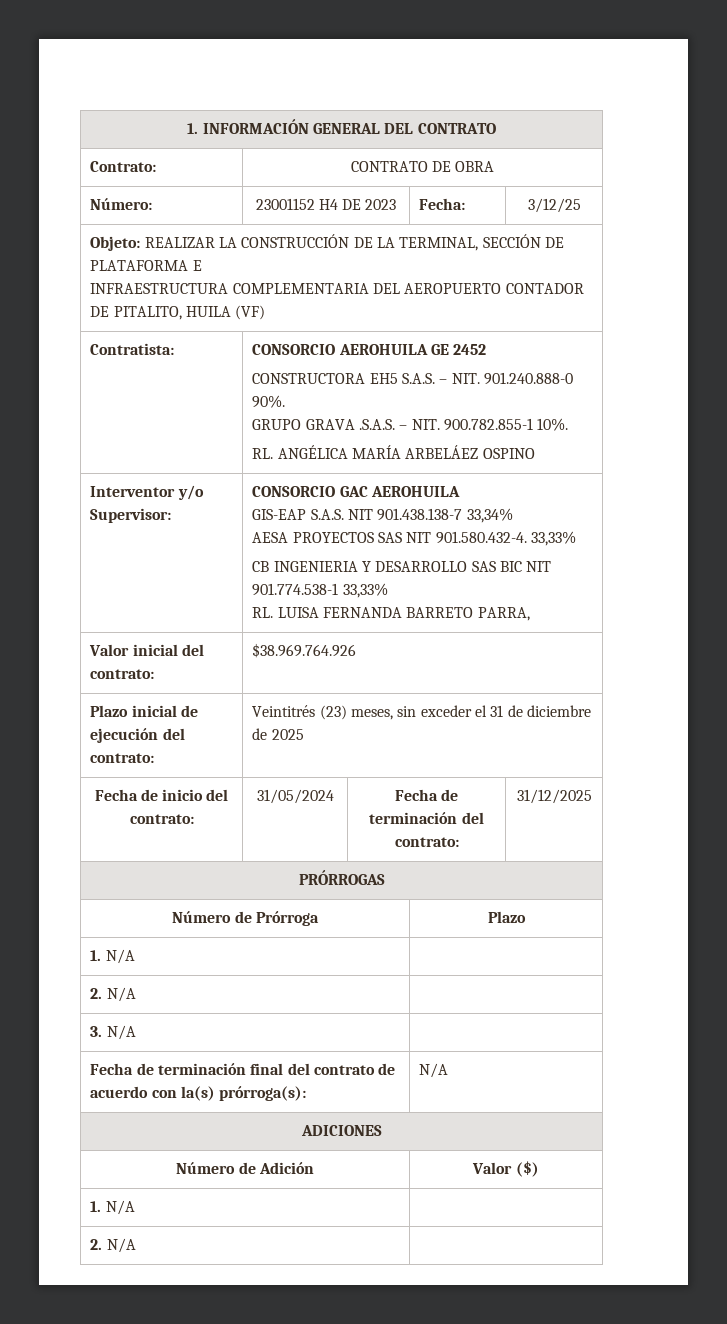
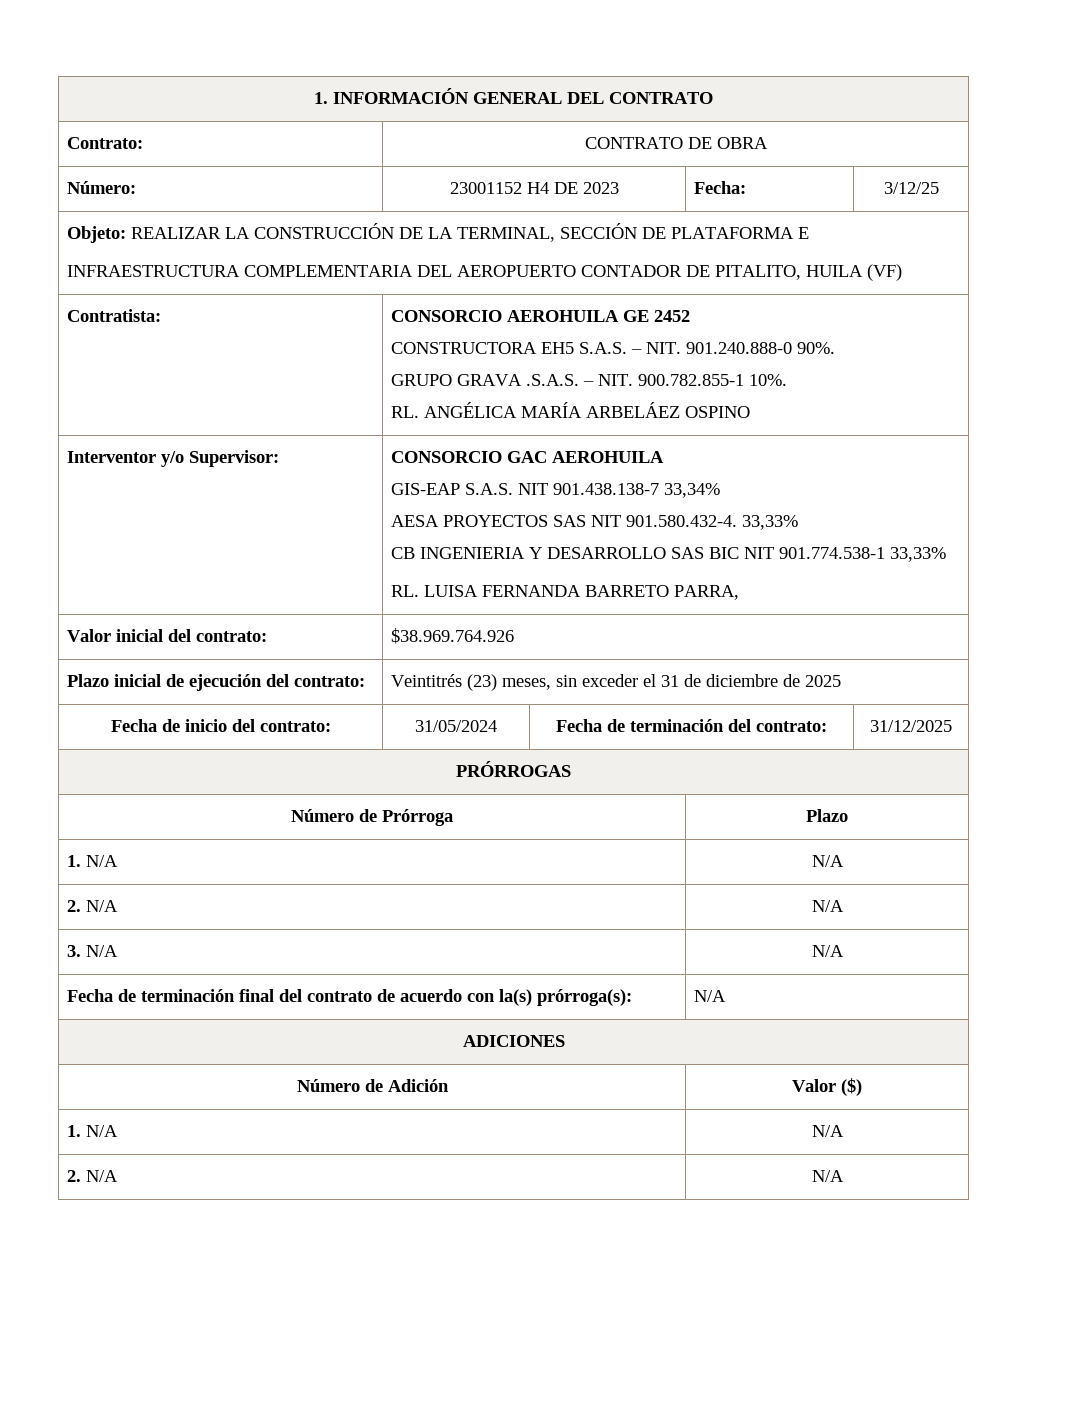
  Número de Prórroga | Plazo
- 1. N/A |
- 2. N/A |
+ 1. N/A | N/A
+ 2. N/A | N/A
- 3. N/A |
+ 3. N/A | N/A
  Número de Adición | Valor ($)
- 1. N/A |
- 2. N/A |
+ 1. N/A | N/A
+ 2. N/A | N/A

